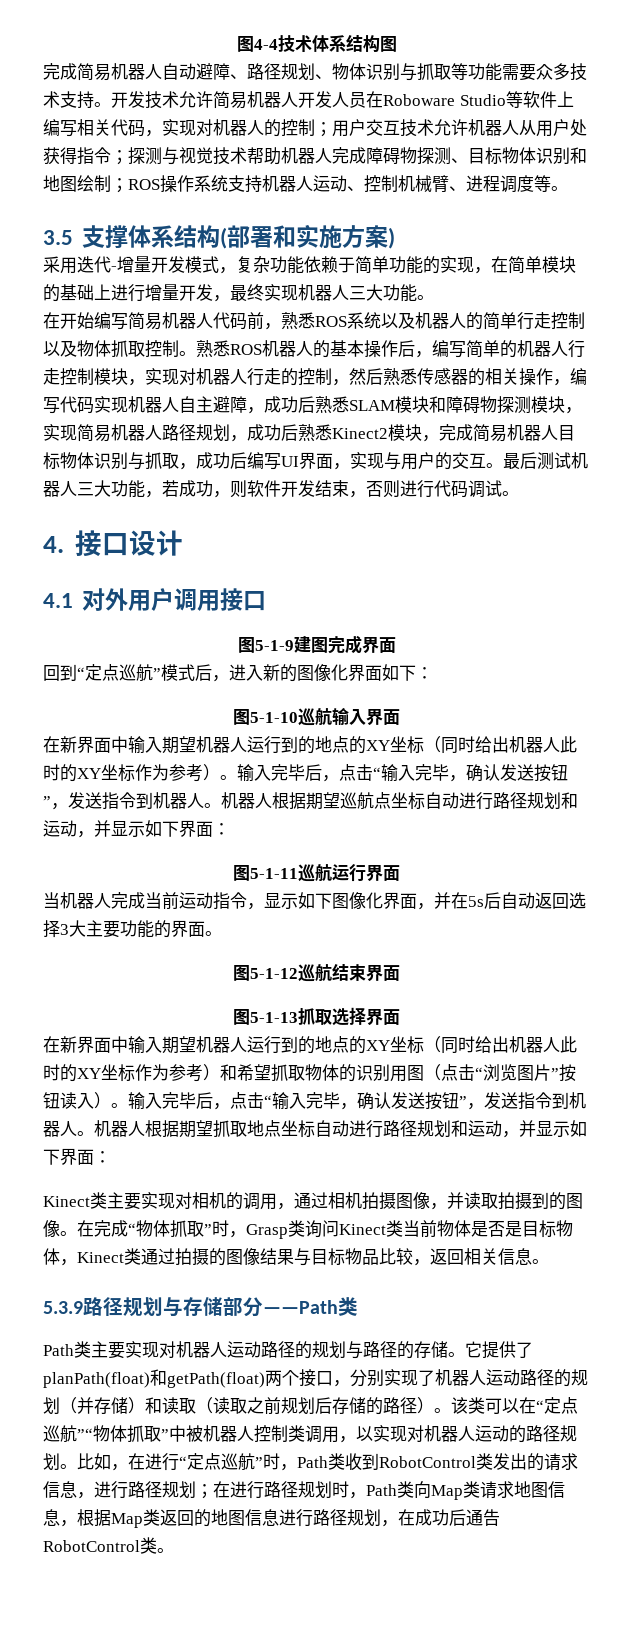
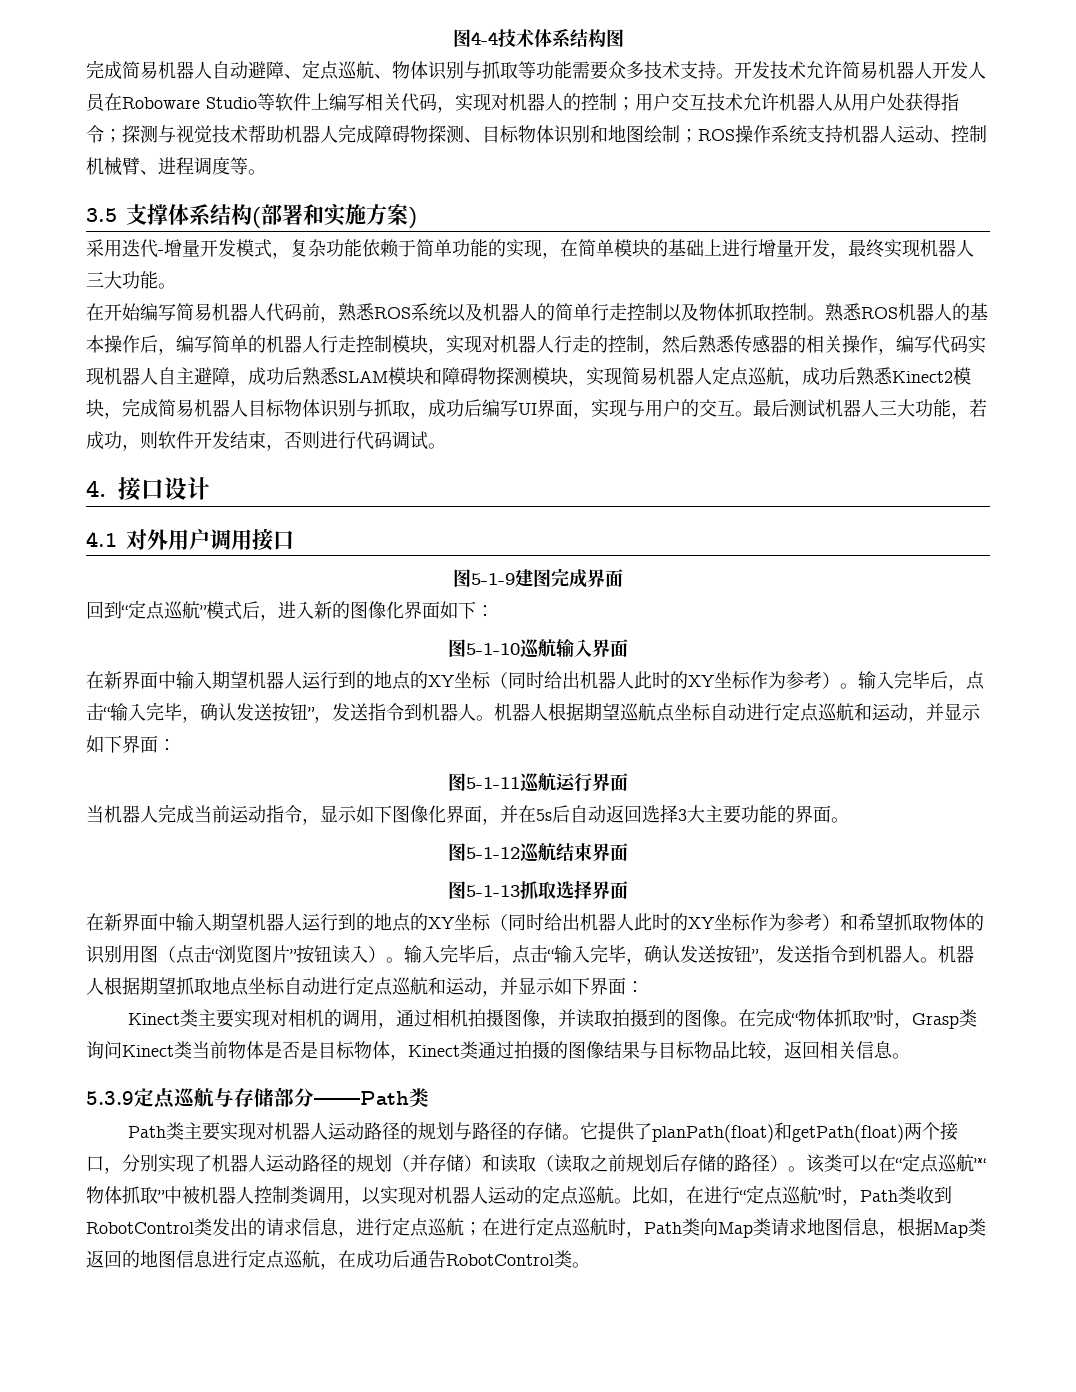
- 完成简易机器人自动避障、路径规划、物体识别与抓取等功能需要众多技术支持。
+ 完成简易机器人自动避障、定点巡航、物体识别与抓取等功能需要众多技术支持。
- 熟悉ROS机器人的基本操作后，编写简单的机器人行走控制模块，实现对机器人行走的控制，然后熟悉传感器的相关操作，编写代码实现机器人自主避障，成功后熟悉SLAM模块和障碍物探测模块，实现简易机器人路径规划，成功后熟悉Kinect2模块，完成简易机器人目标物体识别与抓取，成功后编写UI界面，实现与用户的交互。
+ 熟悉ROS机器人的基本操作后，编写简单的机器人行走控制模块，实现对机器人行走的控制，然后熟悉传感器的相关操作，编写代码实现机器人自主避障，成功后熟悉SLAM模块和障碍物探测模块，实现简易机器人定点巡航，成功后熟悉Kinect2模块，完成简易机器人目标物体识别与抓取，成功后编写UI界面，实现与用户的交互。
- 机器人根据期望巡航点坐标自动进行路径规划和运动，并显示如下界面：
+ 机器人根据期望巡航点坐标自动进行定点巡航和运动，并显示如下界面：
- 机器人根据期望抓取地点坐标自动进行路径规划和运动，并显示如下界面：
+ 机器人根据期望抓取地点坐标自动进行定点巡航和运动，并显示如下界面：
- 5.3.9路径规划与存储部分——Path类
+ 5.3.9定点巡航与存储部分——Path类
- 该类可以在“定点巡航”“物体抓取”中被机器人控制类调用，以实现对机器人运动的路径规划。
+ 该类可以在“定点巡航”“物体抓取”中被机器人控制类调用，以实现对机器人运动的定点巡航。
- 比如，在进行“定点巡航”时，Path类收到RobotControl类发出的请求信息，进行路径规划；在进行路径规划时，Path类向Map类请求地图信息，根据Map类返回的地图信息进行路径规划，在成功后通告RobotControl类。
+ 比如，在进行“定点巡航”时，Path类收到RobotControl类发出的请求信息，进行定点巡航；在进行定点巡航时，Path类向Map类请求地图信息，根据Map类返回的地图信息进行定点巡航，在成功后通告RobotControl类。

